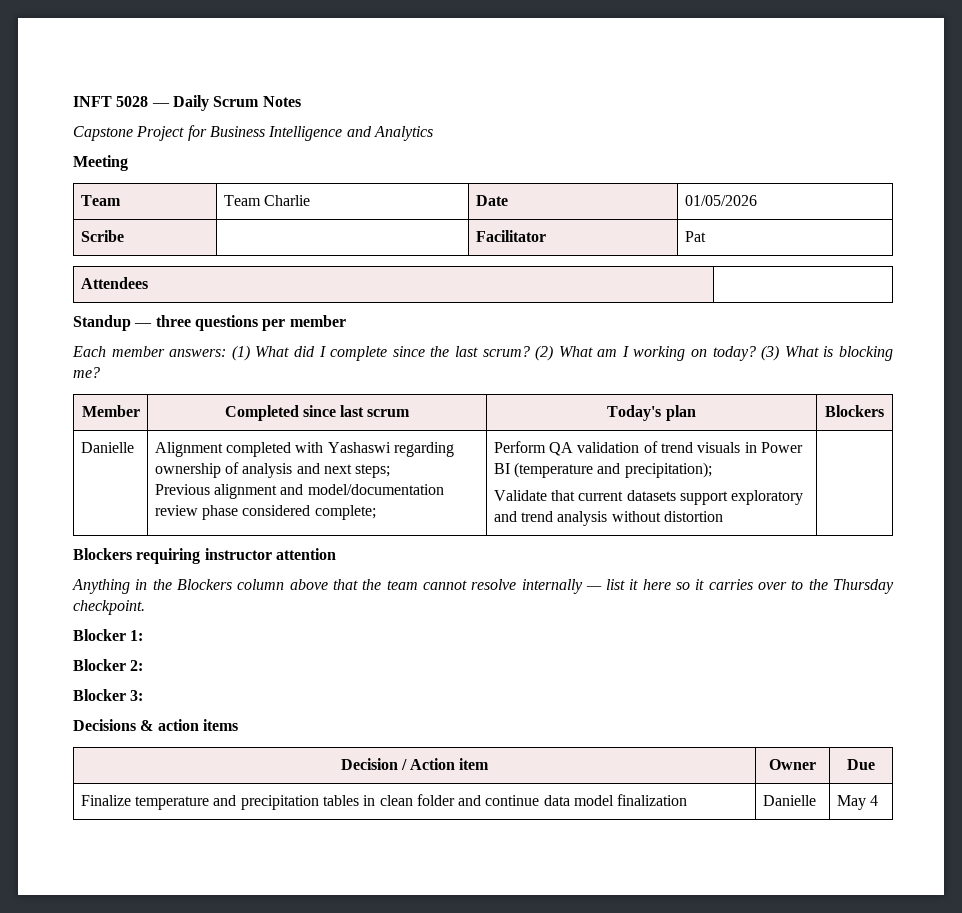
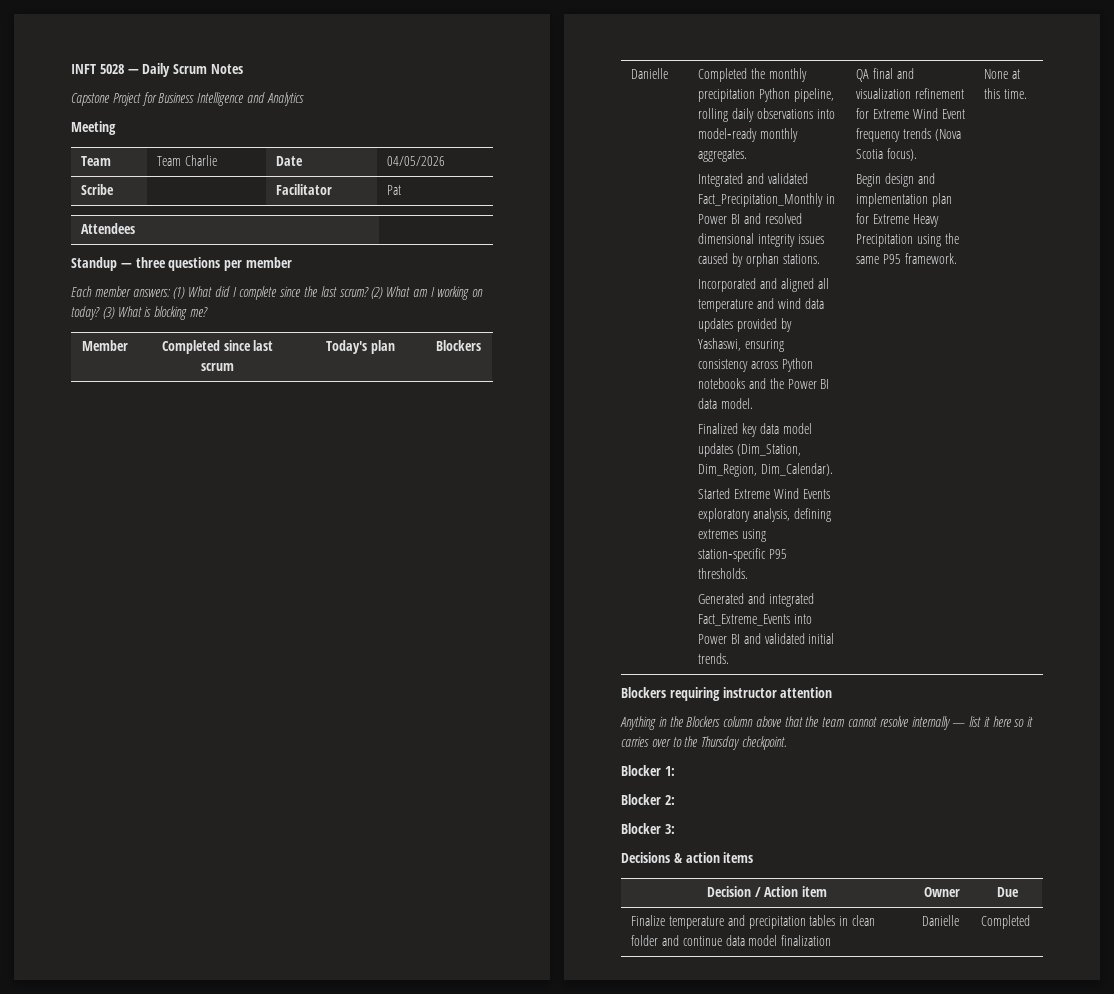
- Team | Team Charlie | Date | 01/05/2026
+ Team | Team Charlie | Date | 04/05/2026
- Alignment completed with Yashaswi regarding ownership of analysis and next steps;
- Previous alignment and model/documentation review phase considered complete; | Perform QA validation of trend visuals in Power BI (temperature and precipitation);
- Validate that current datasets support exploratory and trend analysis without distortion
+ Completed the monthly precipitation Python pipeline, rolling daily observations into model‑ready monthly aggregates.
+ Integrated and validated Fact_Precipitation_Monthly in Power BI and resolved dimensional integrity issues caused by orphan stations.
+ Incorporated and aligned all temperature and wind data updates provided by Yashaswi, ensuring consistency across Python notebooks and the Power BI data model.
+ Finalized key data model updates (Dim_Station, Dim_Region, Dim_Calendar).
+ Started Extreme Wind Events exploratory analysis, defining extremes using station‑specific P95 thresholds.
+ Generated and integrated Fact_Extreme_Events into Power BI and validated initial trends. | QA final and visualization refinement for Extreme Wind Event frequency trends (Nova Scotia focus).
+ Begin design and implementation plan for Extreme Heavy Precipitation using the same P95 framework. | None at this time.
- Finalize temperature and precipitation tables in clean folder and continue data model finalization | Danielle | May 4
+ Finalize temperature and precipitation tables in clean folder and continue data model finalization | Danielle | Completed

